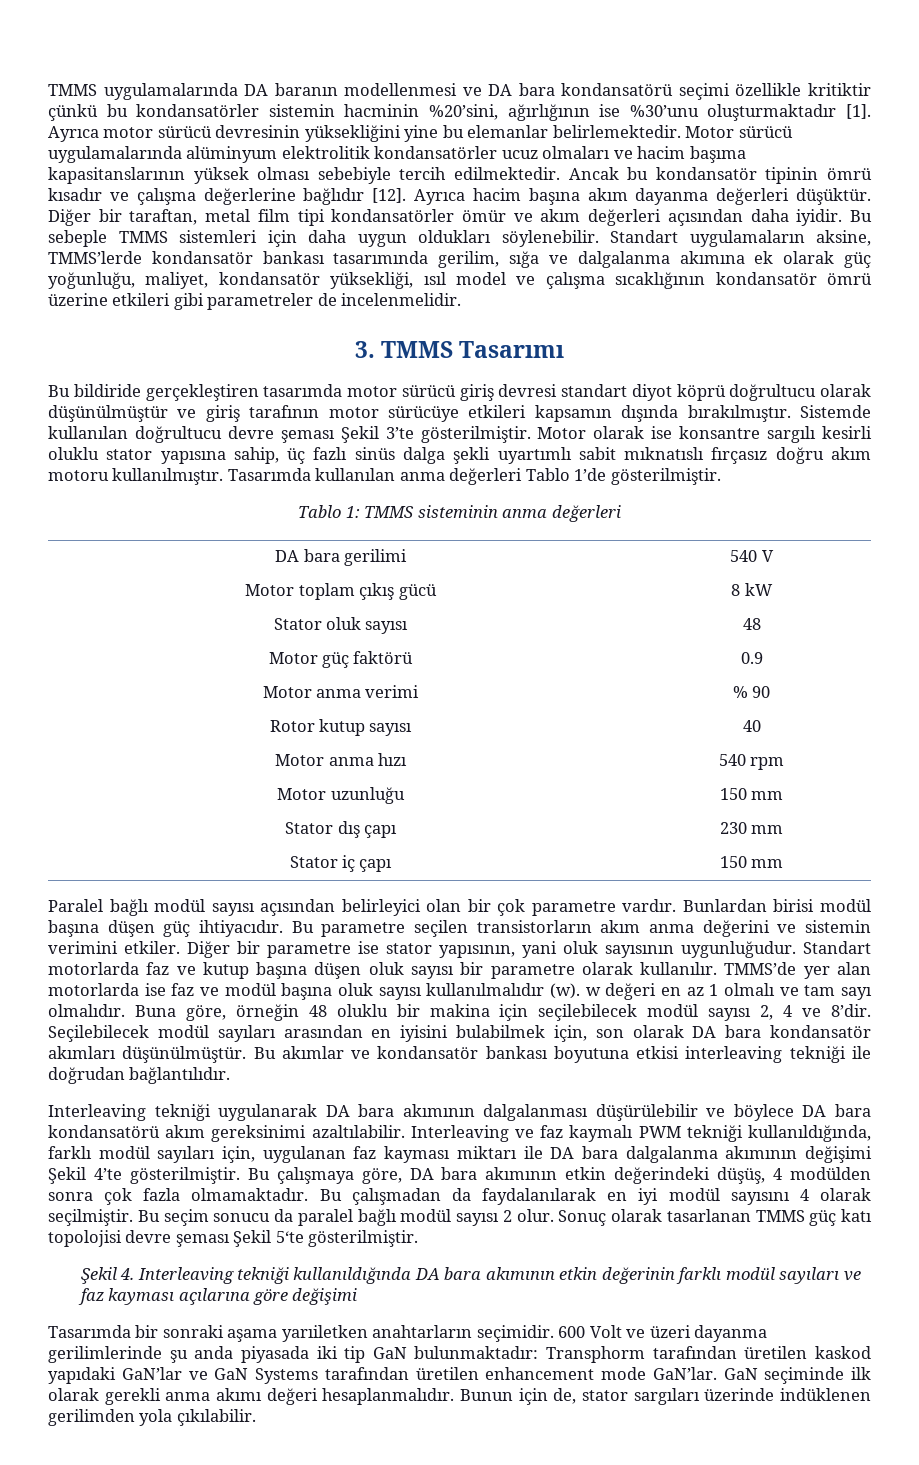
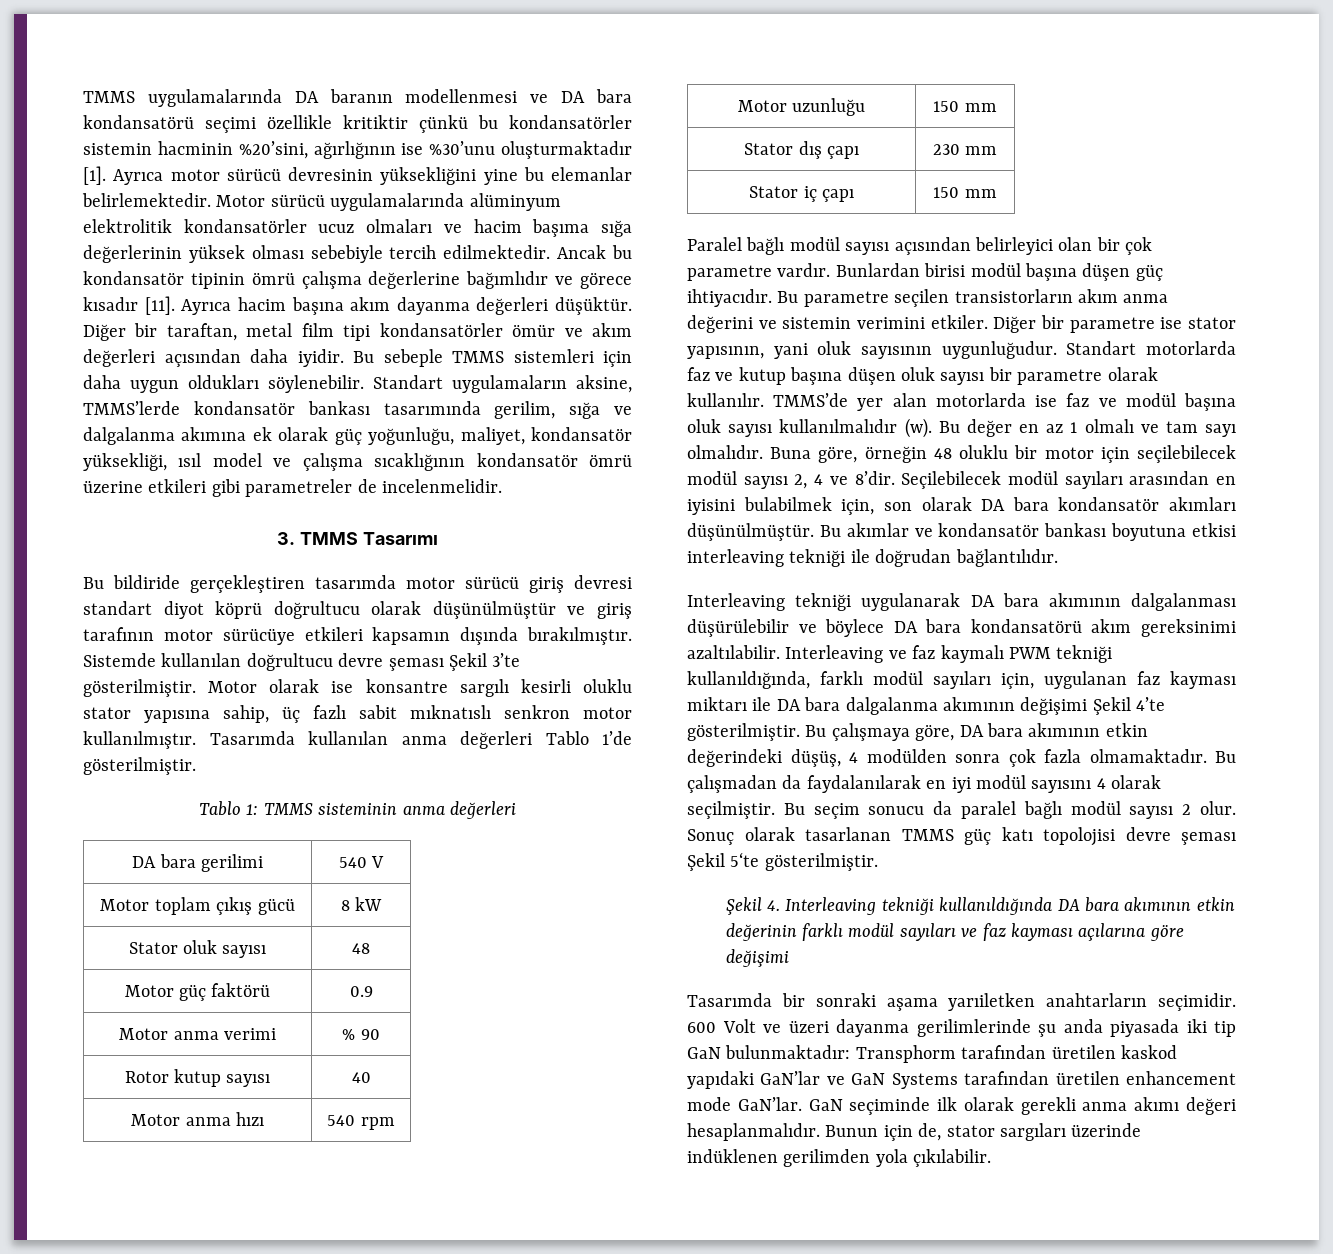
- Motor sürücü uygulamalarında alüminyum elektrolitik kondansatörler ucuz olmaları ve hacim başıma kapasitanslarının yüksek olması sebebiyle tercih edilmektedir.
+ Motor sürücü uygulamalarında alüminyum elektrolitik kondansatörler ucuz olmaları ve hacim başıma sığa değerlerinin yüksek olması sebebiyle tercih edilmektedir.
- Ancak bu kondansatör tipinin ömrü kısadır ve çalışma değerlerine bağlıdır [12].
+ Ancak bu kondansatör tipinin ömrü çalışma değerlerine bağımlıdır ve görece kısadır [11].
- Motor olarak ise konsantre sargılı kesirli oluklu stator yapısına sahip, üç fazlı sinüs dalga şekli uyartımlı sabit mıknatıslı fırçasız doğru akım motoru kullanılmıştır.
+ Motor olarak ise konsantre sargılı kesirli oluklu stator yapısına sahip, üç fazlı sabit mıknatıslı senkron motor kullanılmıştır.
- TMMS’de yer alan motorlarda ise faz ve modül başına oluk sayısı kullanılmalıdır (w). w değeri en az 1 olmalı ve tam sayı olmalıdır.
+ TMMS’de yer alan motorlarda ise faz ve modül başına oluk sayısı kullanılmalıdır (w). Bu değer en az 1 olmalı ve tam sayı olmalıdır.
- Buna göre, örneğin 48 oluklu bir makina için seçilebilecek modül sayısı 2, 4 ve 8’dir.
+ Buna göre, örneğin 48 oluklu bir motor için seçilebilecek modül sayısı 2, 4 ve 8’dir.

